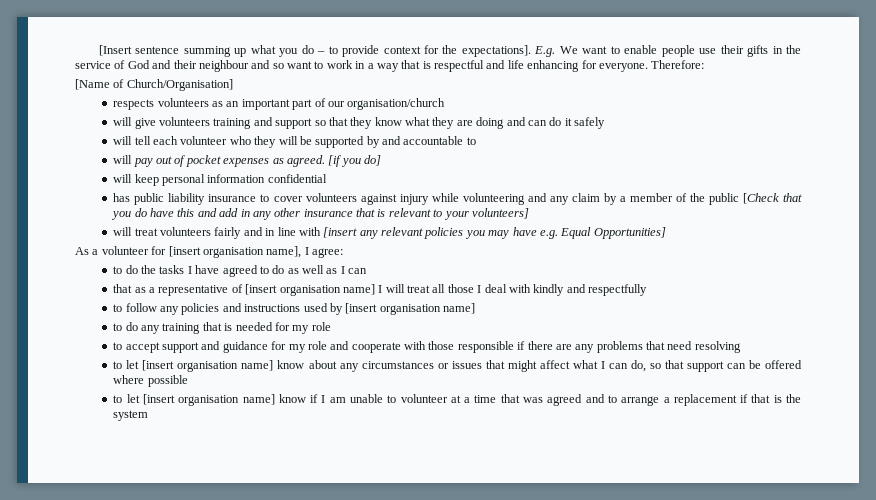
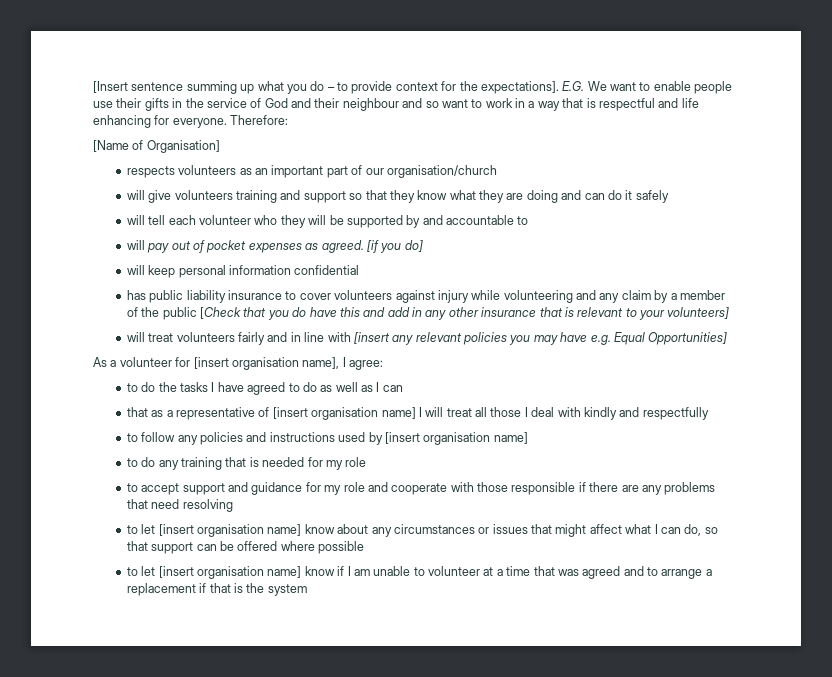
- E.g. We want to enable people use their gifts in the service of God and their neighbour and so want to work in a way that is respectful and life enhancing for everyone.
+ E.G. We want to enable people use their gifts in the service of God and their neighbour and so want to work in a way that is respectful and life enhancing for everyone.
- [Name of Church/Organisation]
+ [Name of Organisation]

